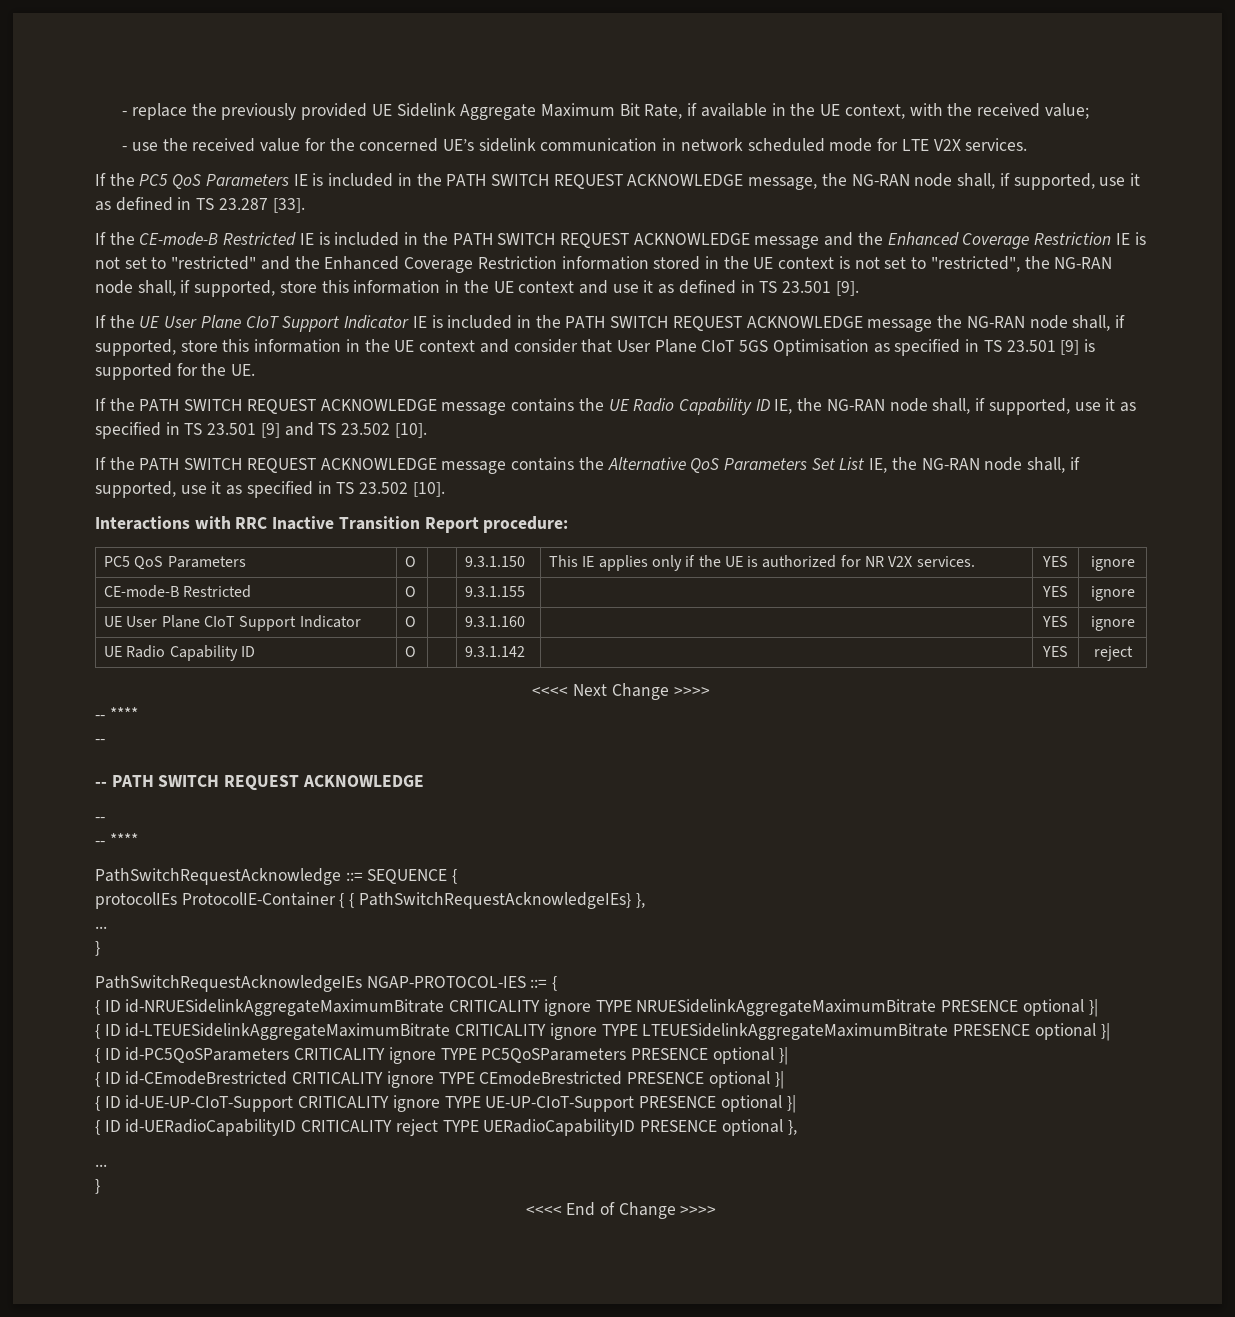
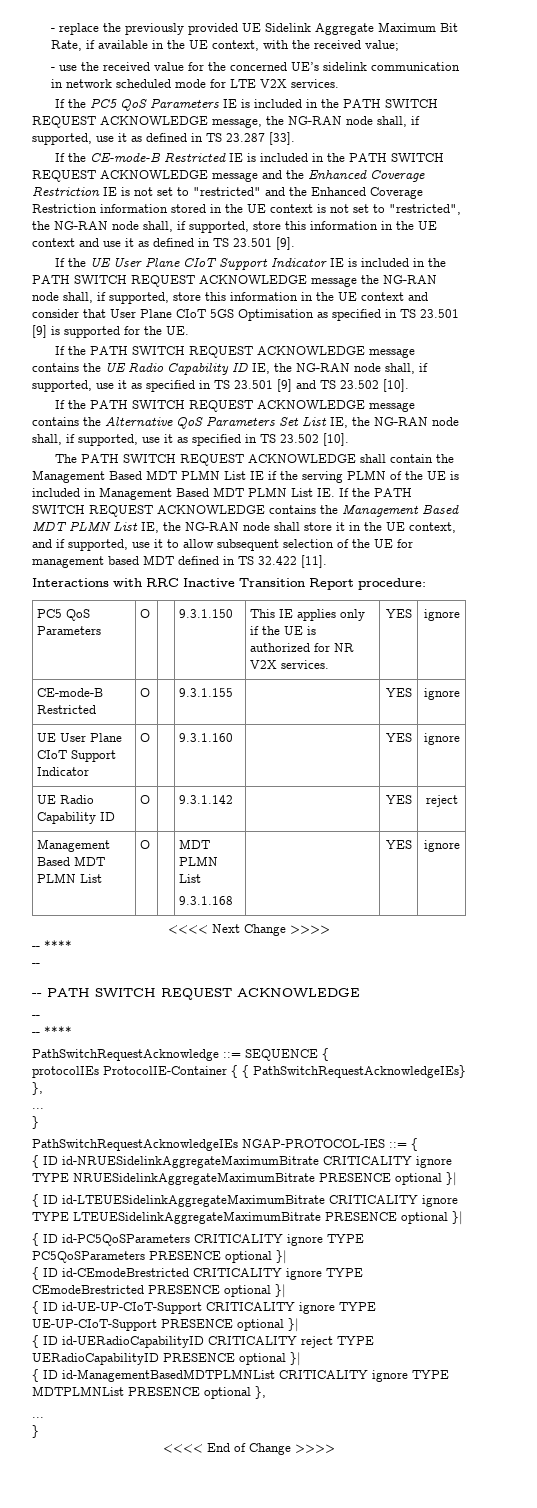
+ The PATH SWITCH REQUEST ACKNOWLEDGE shall contain the Management Based MDT PLMN List IE if the serving PLMN of the UE is included in Management Based MDT PLMN List IE. If the PATH SWITCH REQUEST ACKNOWLEDGE contains the Management Based MDT PLMN List IE, the NG-RAN node shall store it in the UE context, and if supported, use it to allow subsequent selection of the UE for management based MDT defined in TS 32.422 [11].
+ Management Based MDT PLMN List | O | | MDT PLMN List
+ 9.3.1.168 | | YES | ignore
- { ID id-UERadioCapabilityID CRITICALITY reject TYPE UERadioCapabilityID PRESENCE optional },
+ { ID id-UERadioCapabilityID CRITICALITY reject TYPE UERadioCapabilityID PRESENCE optional }|
+ { ID id-ManagementBasedMDTPLMNList CRITICALITY ignore TYPE MDTPLMNList PRESENCE optional },

